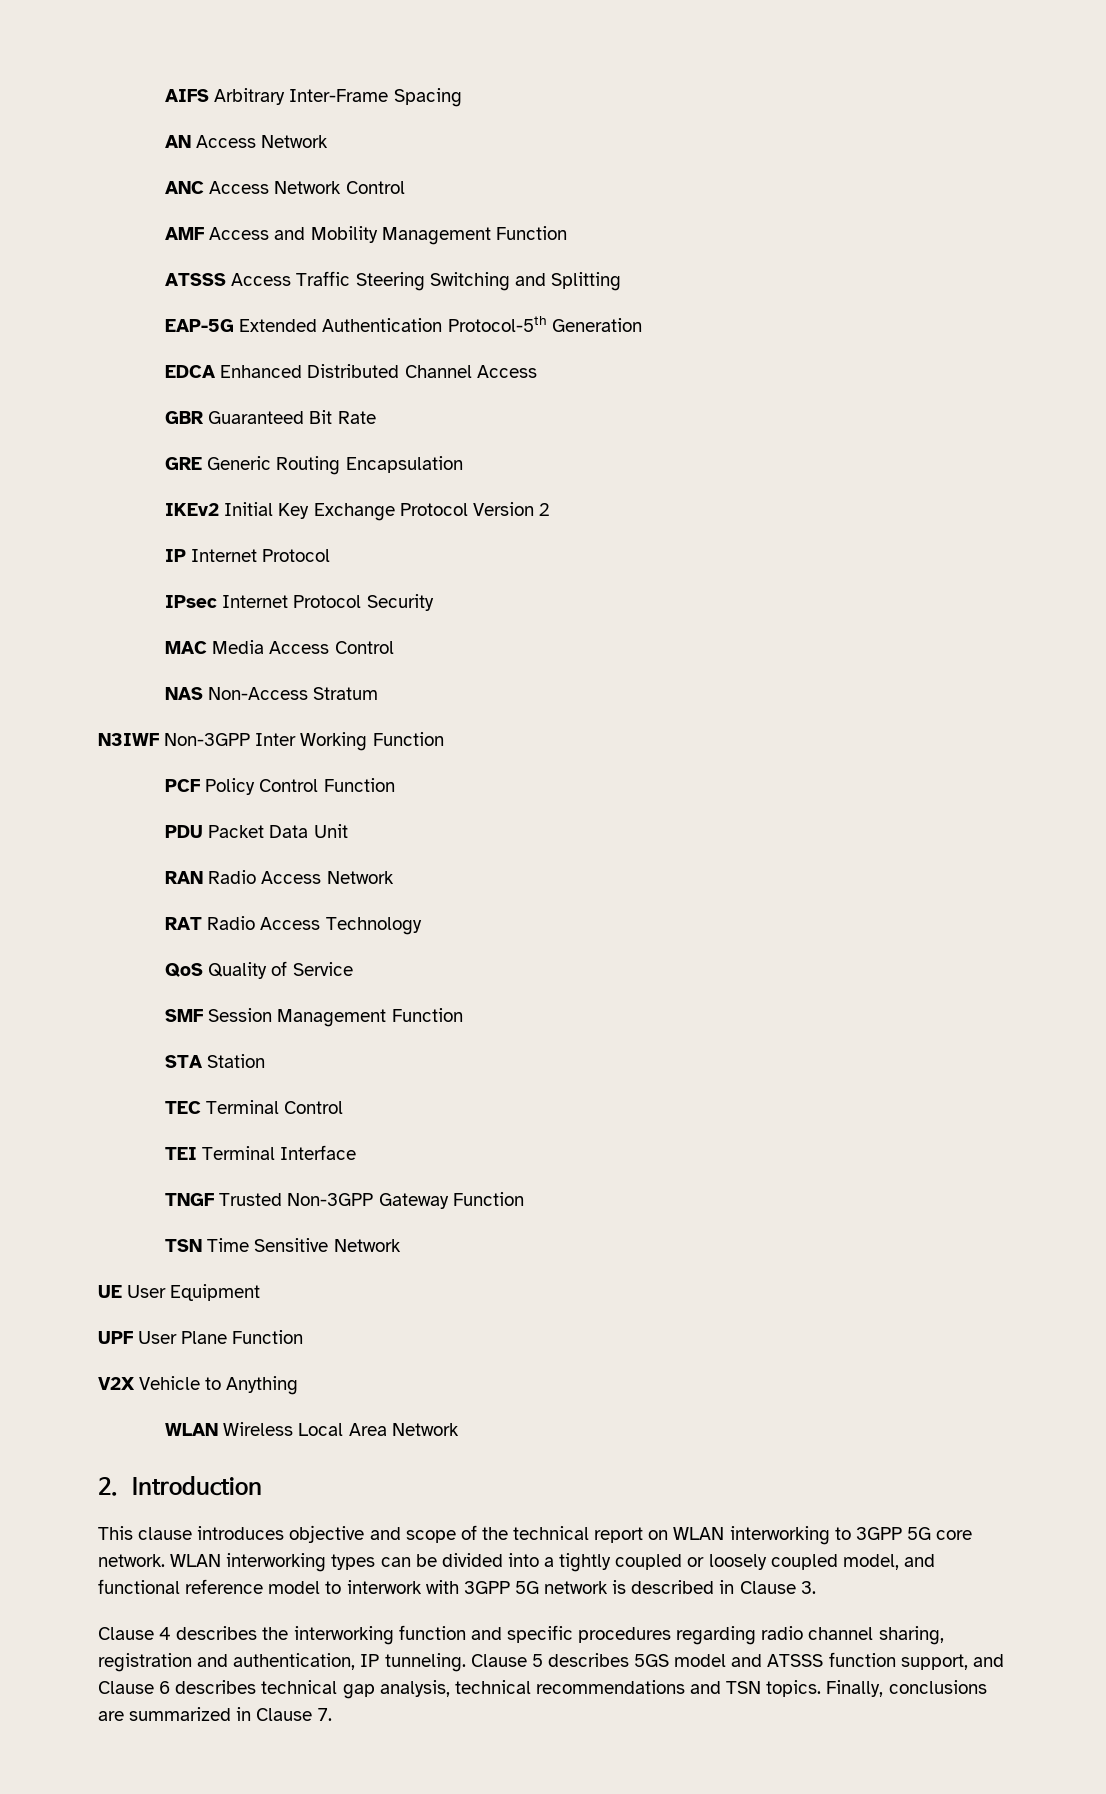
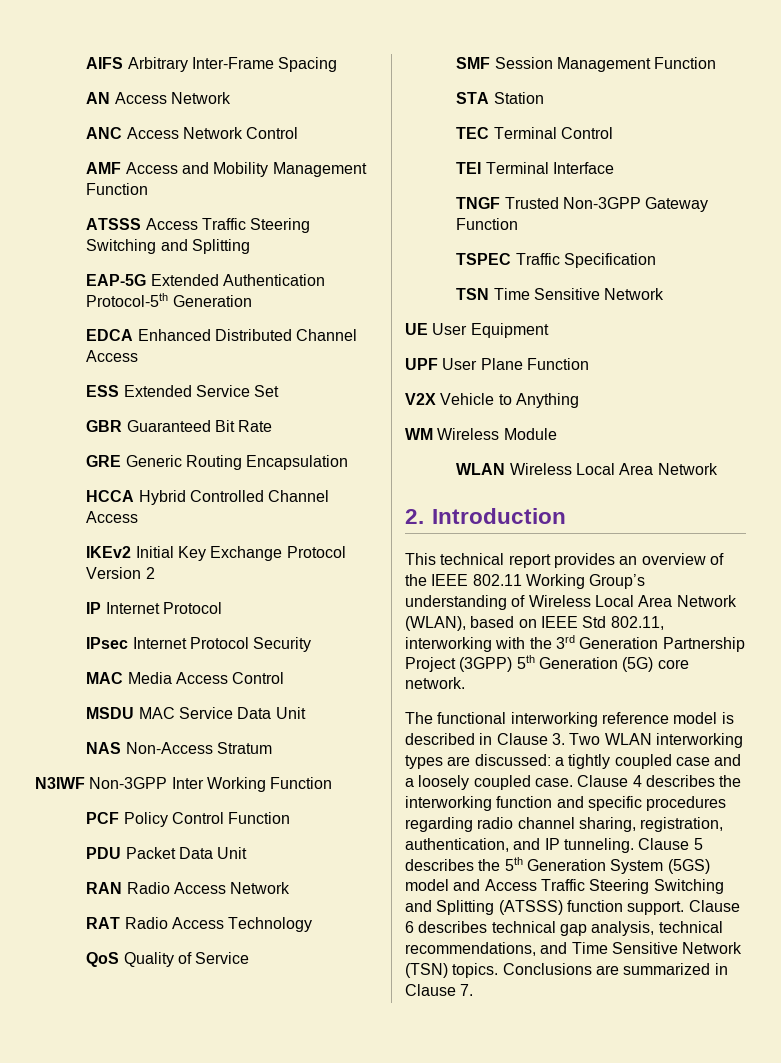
+ ESS Extended Service Set
+ HCCA Hybrid Controlled Channel Access
+ MSDU MAC Service Data Unit
+ TSPEC Traffic Specification
+ WM Wireless Module
- This clause introduces objective and scope of the technical report on WLAN interworking to 3GPP 5G core network. WLAN interworking types can be divided into a tightly coupled or loosely coupled model, and functional reference model to interwork with 3GPP 5G network is described in Clause 3.
- Clause 4 describes the interworking function and specific procedures regarding radio channel sharing, registration and authentication, IP tunneling.
+ This technical report provides an overview of the IEEE 802.11 Working Group’s understanding of Wireless Local Area Network (WLAN), based on IEEE Std 802.11, interworking with the 3rd Generation Partnership Project (3GPP) 5th Generation (5G) core network.
+ The functional interworking reference model is described in Clause 3. Two WLAN interworking types are discussed: a tightly coupled case and a loosely coupled case. Clause 4 describes the interworking function and specific procedures regarding radio channel sharing, registration, authentication, and IP tunneling.
- Clause 5 describes 5GS model and ATSSS function support, and Clause 6 describes technical gap analysis, technical recommendations and TSN topics. Finally, conclusions are summarized in Clause 7.
+ Clause 5 describes the 5th Generation System (5GS) model and Access Traffic Steering Switching and Splitting (ATSSS) function support. Clause 6 describes technical gap analysis, technical recommendations, and Time Sensitive Network (TSN) topics. Conclusions are summarized in Clause 7.

